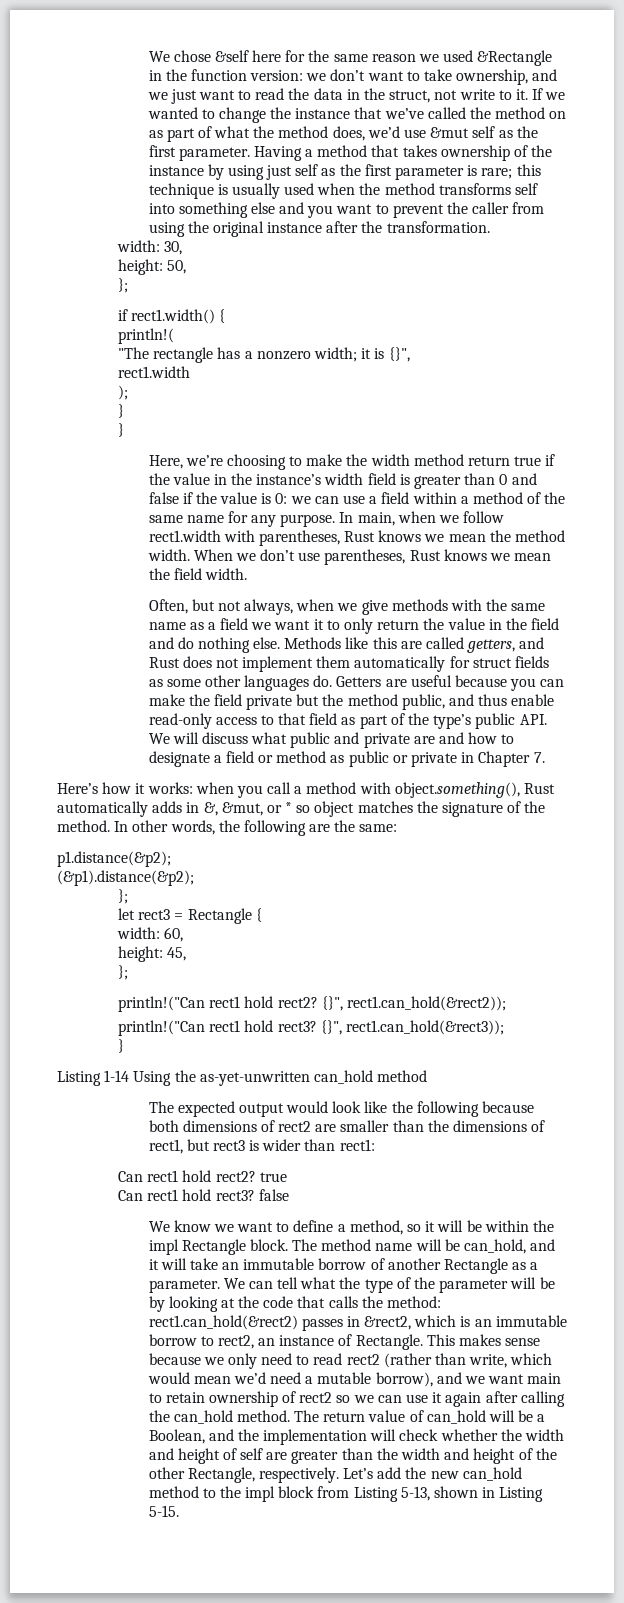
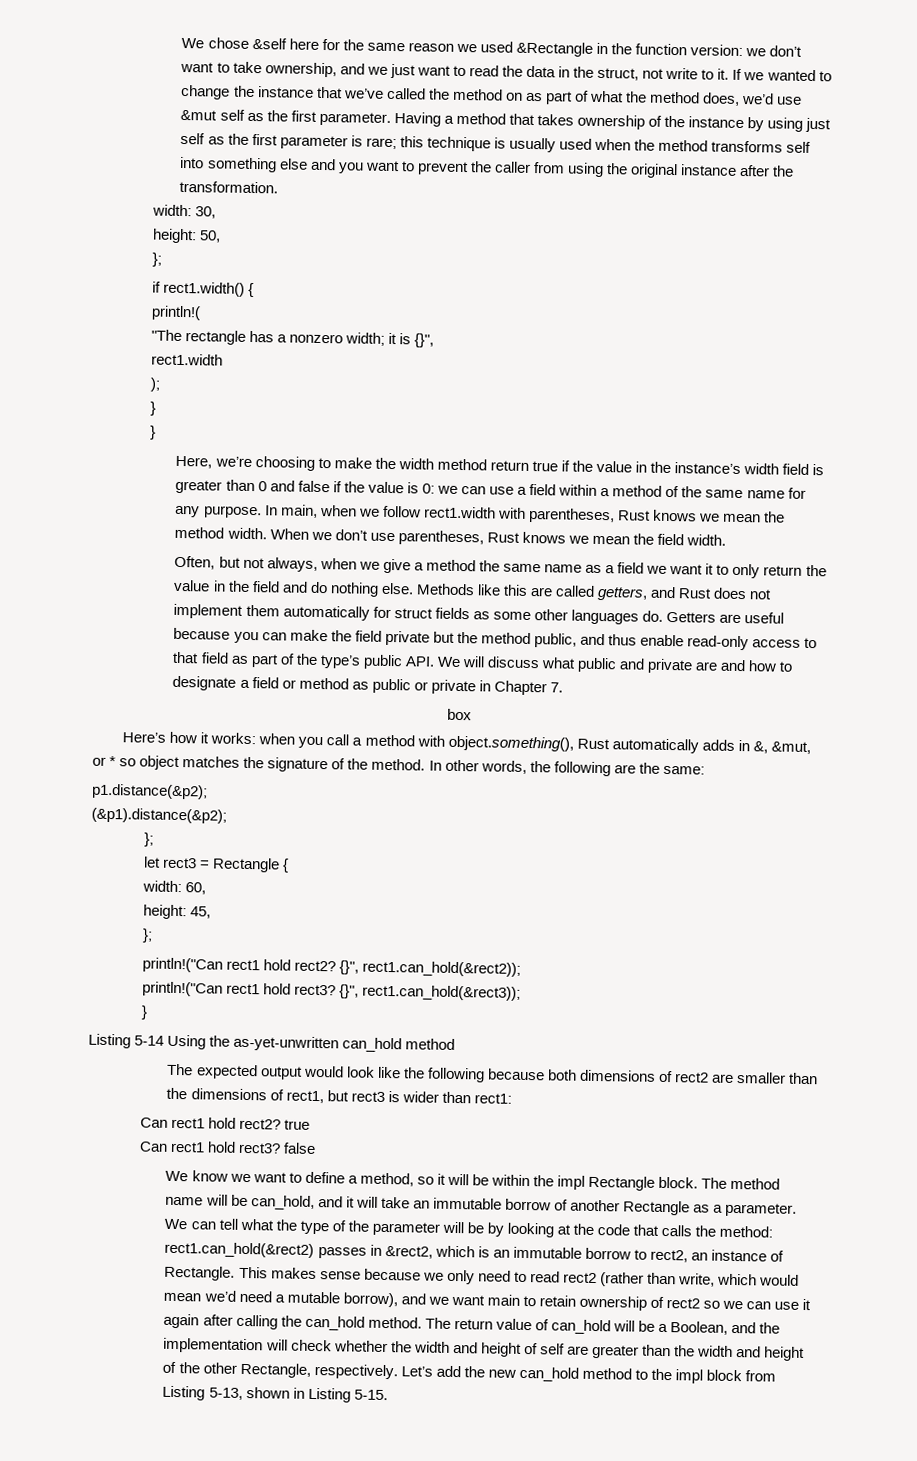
- Often, but not always, when we give methods with the same name as a field we want it to only return the value in the field and do nothing else.
+ Often, but not always, when we give a method the same name as a field we want it to only return the value in the field and do nothing else.
+ box
- Listing 1-14 Using the as-yet-unwritten can_hold method
+ Listing 5-14 Using the as-yet-unwritten can_hold method

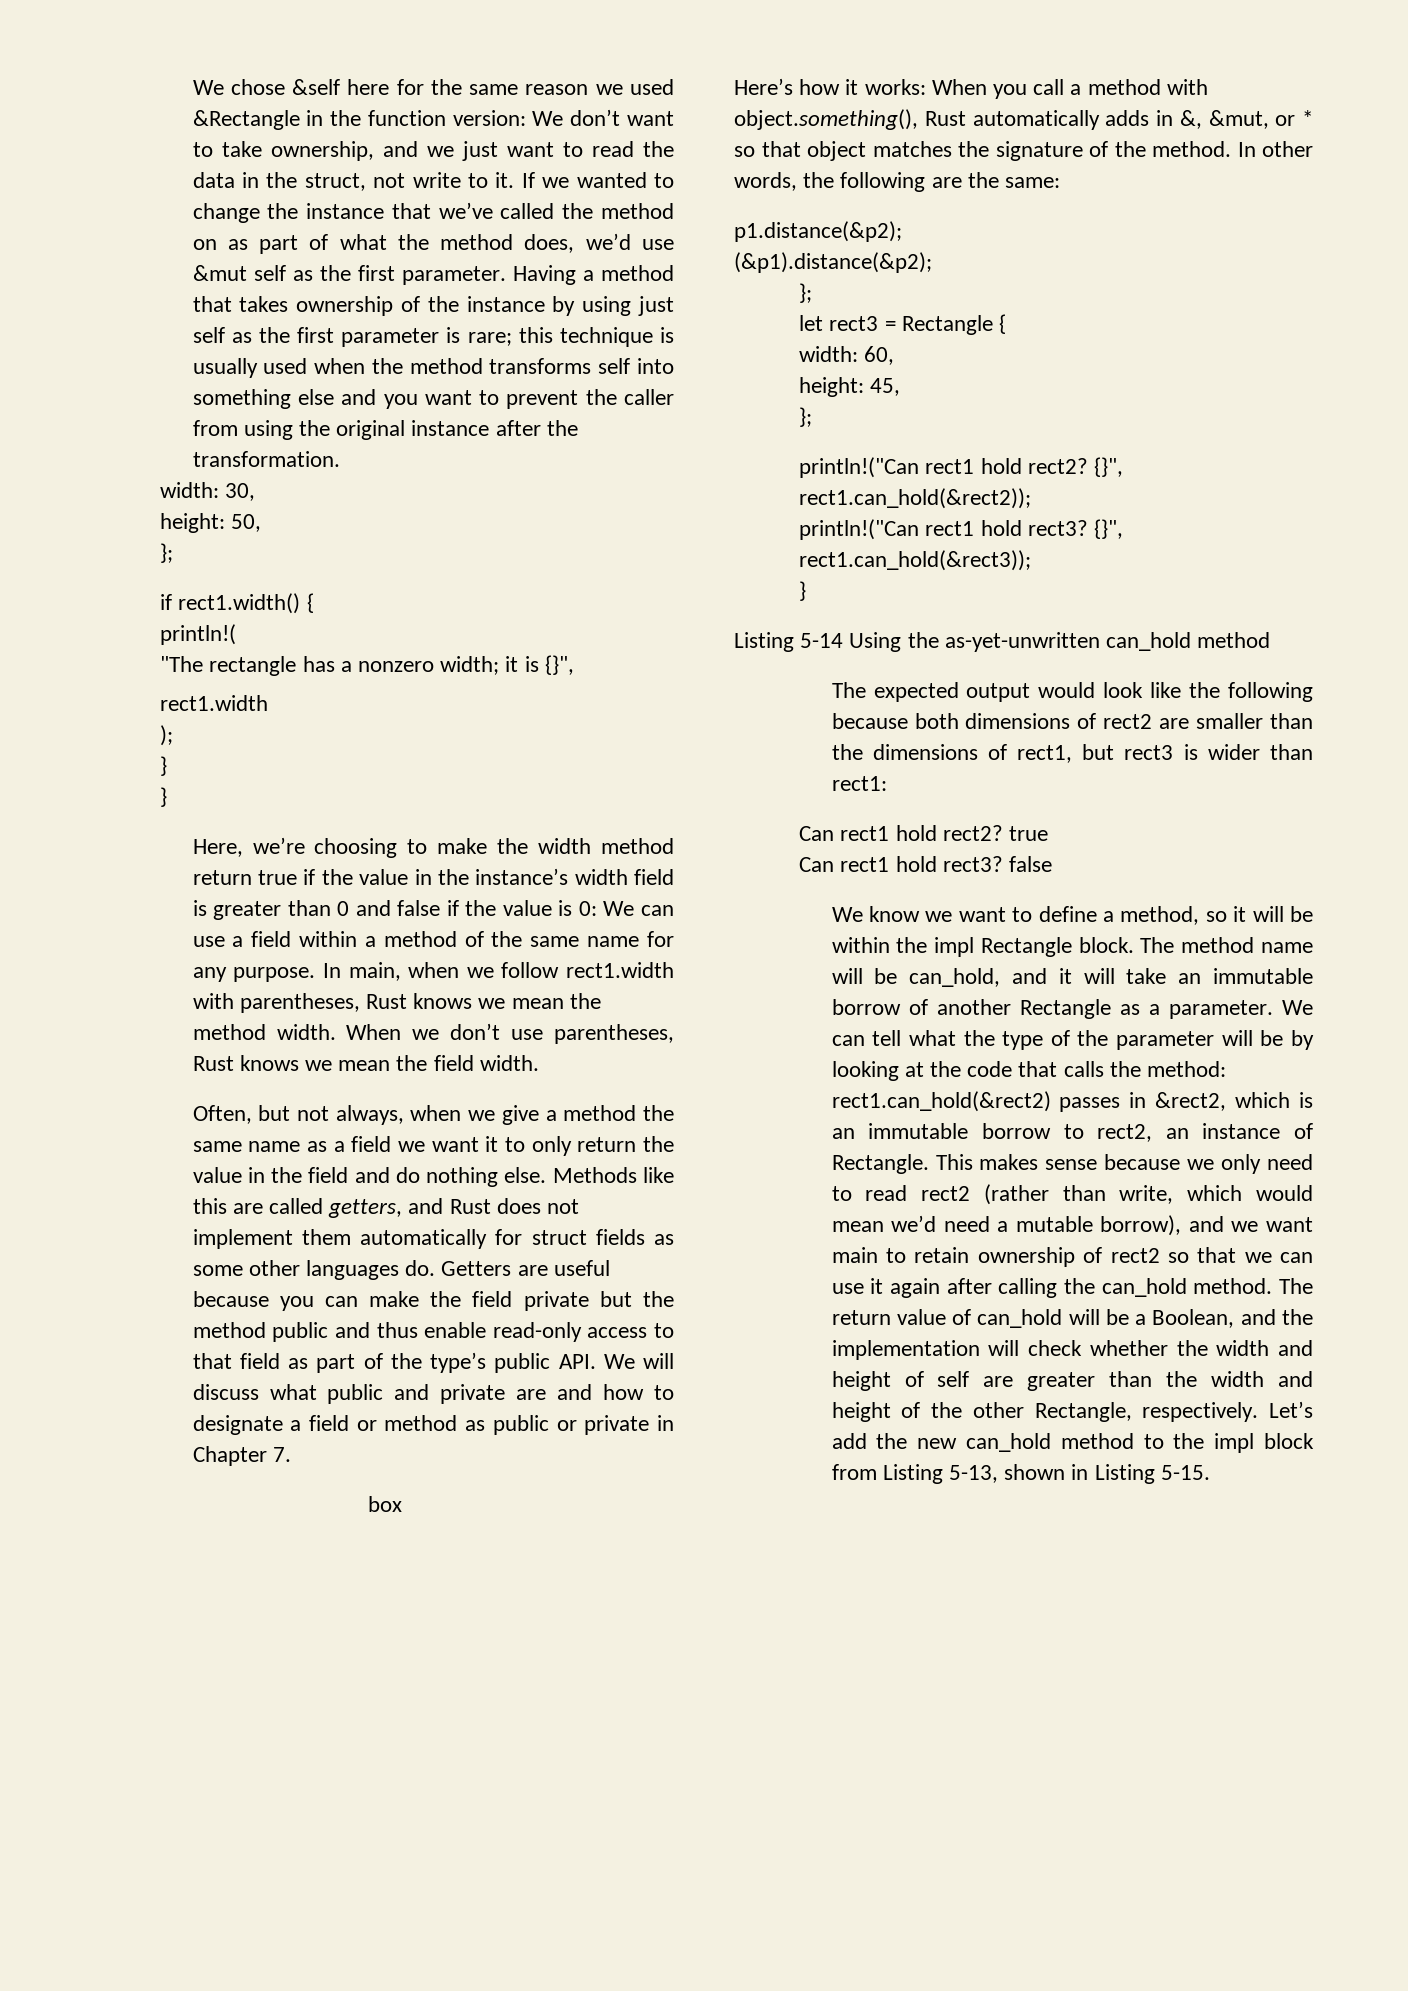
- We chose &self here for the same reason we used &Rectangle in the function version: we don’t want to take ownership, and we just want to read the data in the struct, not write to it.
+ We chose &self here for the same reason we used &Rectangle in the function version: We don’t want to take ownership, and we just want to read the data in the struct, not write to it.
- Here, we’re choosing to make the width method return true if the value in the instance’s width field is greater than 0 and false if the value is 0: we can use a field within a method of the same name for any purpose.
+ Here, we’re choosing to make the width method return true if the value in the instance’s width field is greater than 0 and false if the value is 0: We can use a field within a method of the same name for any purpose.
- Getters are useful because you can make the field private but the method public, and thus enable read-only access to that field as part of the type’s public API. We will discuss what public and private are and how to designate a field or method as public or private in Chapter 7.
+ Getters are useful because you can make the field private but the method public and thus enable read-only access to that field as part of the type’s public API. We will discuss what public and private are and how to designate a field or method as public or private in Chapter 7.
- Here’s how it works: when you call a method with object.something(), Rust automatically adds in &, &mut, or * so object matches the signature of the method.
+ Here’s how it works: When you call a method with object.something(), Rust automatically adds in &, &mut, or * so that object matches the signature of the method.
- This makes sense because we only need to read rect2 (rather than write, which would mean we’d need a mutable borrow), and we want main to retain ownership of rect2 so we can use it again after calling the can_hold method.
+ This makes sense because we only need to read rect2 (rather than write, which would mean we’d need a mutable borrow), and we want main to retain ownership of rect2 so that we can use it again after calling the can_hold method.

